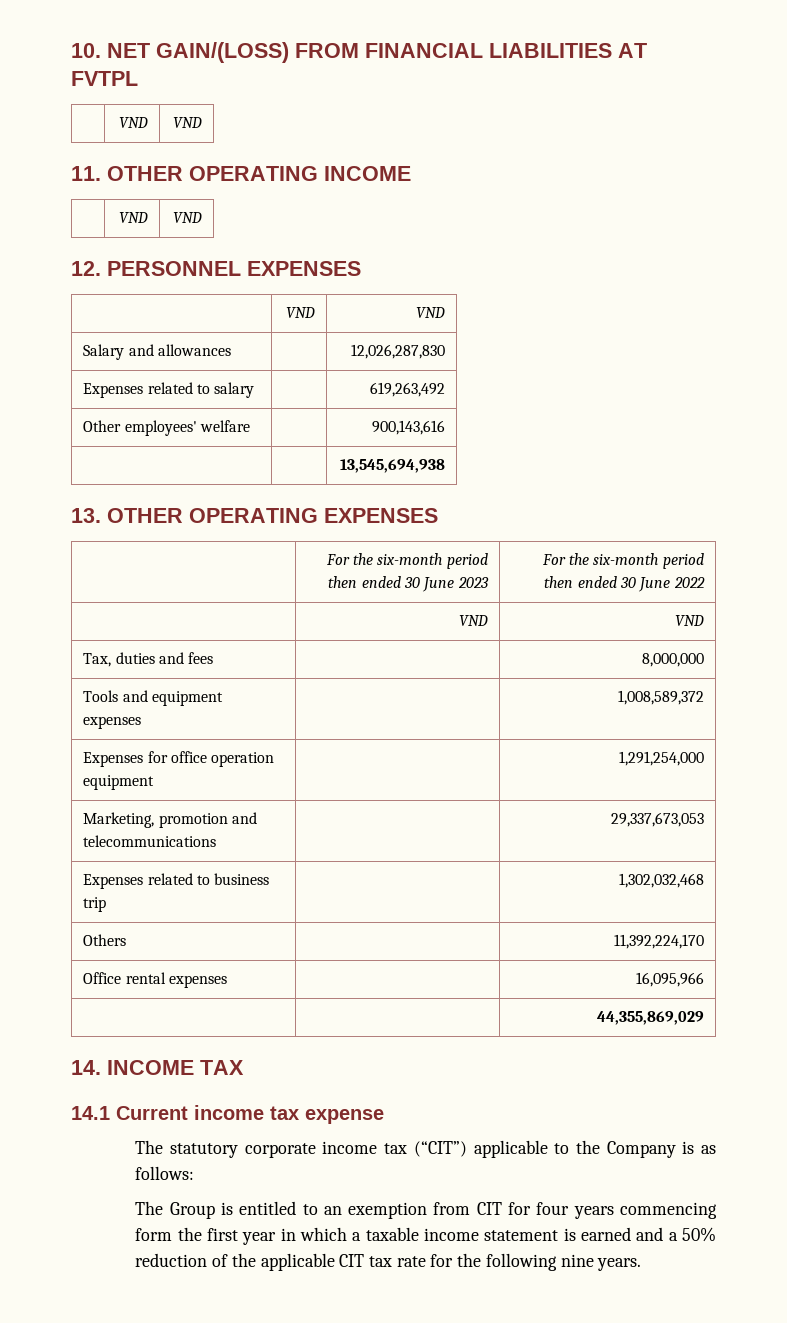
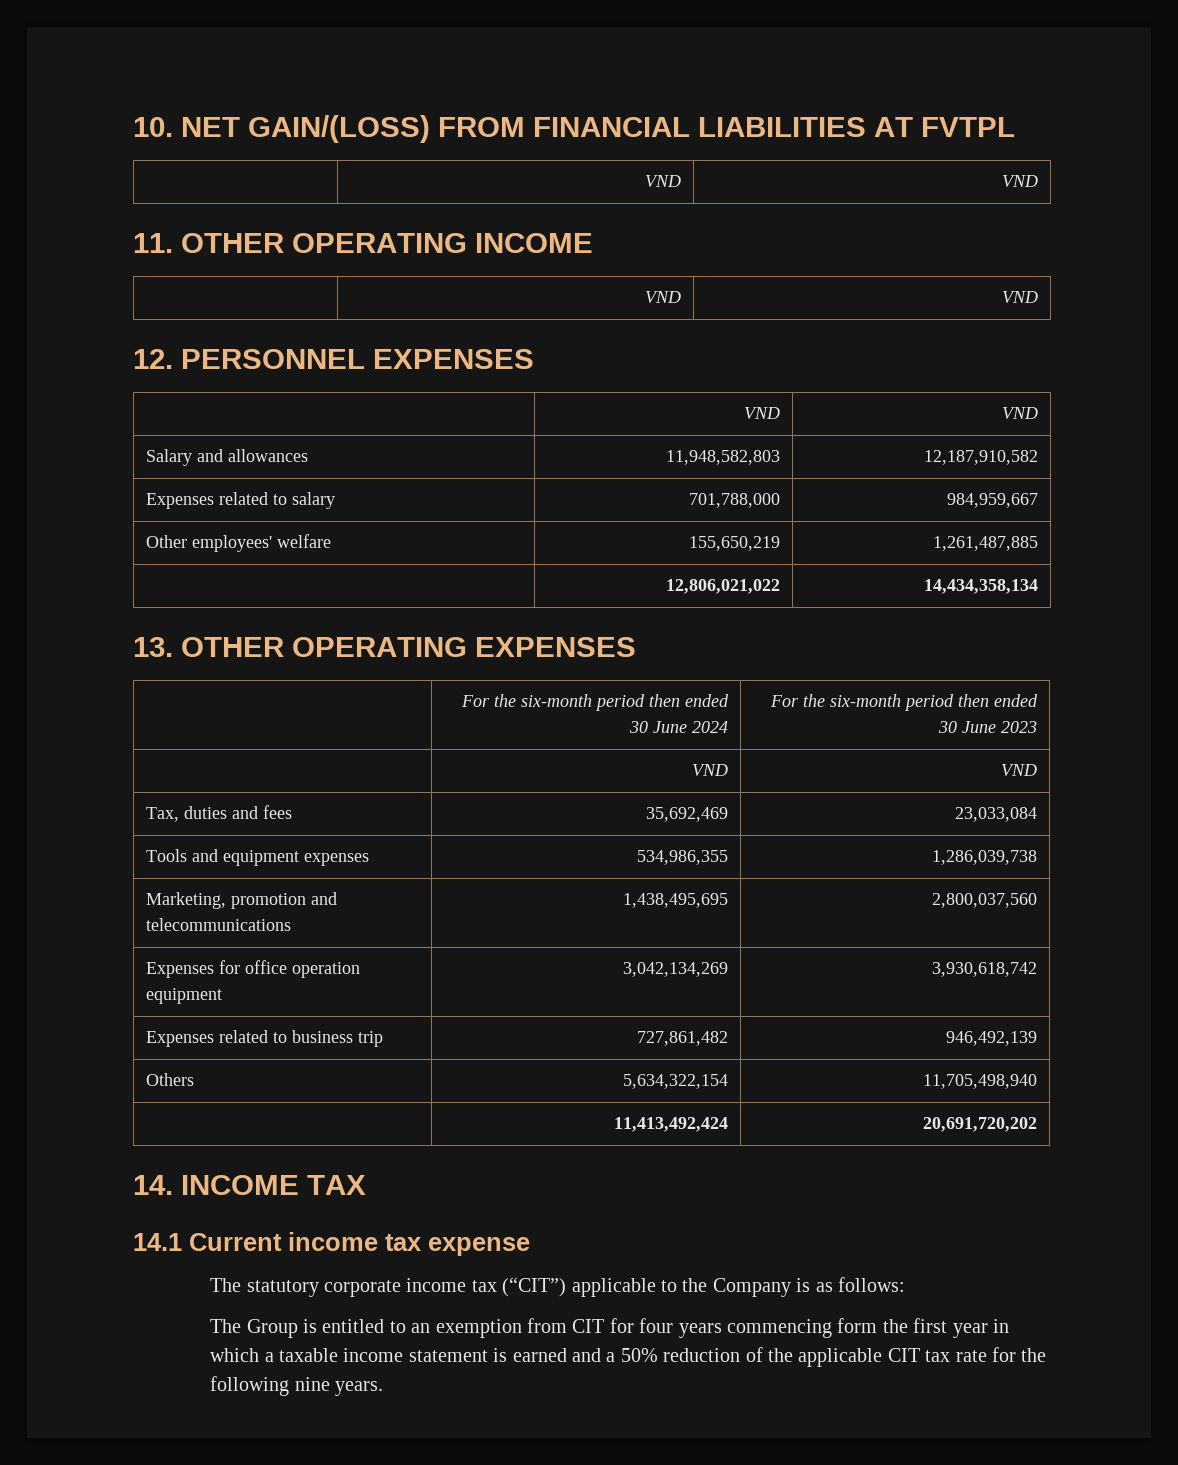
- Salary and allowances | | 12,026,287,830
+ Salary and allowances | 11,948,582,803 | 12,187,910,582
- Expenses related to salary | | 619,263,492
+ Expenses related to salary | 701,788,000 | 984,959,667
- Other employees' welfare | | 900,143,616
- | | 13,545,694,938
+ Other employees' welfare | 155,650,219 | 1,261,487,885
+ | 12,806,021,022 | 14,434,358,134
- | For the six-month period then ended 30 June 2023 | For the six-month period then ended 30 June 2022
+ | For the six-month period then ended 30 June 2024 | For the six-month period then ended 30 June 2023
- Tax, duties and fees | | 8,000,000
+ Tax, duties and fees | 35,692,469 | 23,033,084
- Tools and equipment expenses | | 1,008,589,372
+ Tools and equipment expenses | 534,986,355 | 1,286,039,738
+ Marketing, promotion and telecommunications | 1,438,495,695 | 2,800,037,560
- Expenses for office operation equipment | | 1,291,254,000
- Marketing, promotion and telecommunications | | 29,337,673,053
+ Expenses for office operation equipment | 3,042,134,269 | 3,930,618,742
- Expenses related to business trip | | 1,302,032,468
+ Expenses related to business trip | 727,861,482 | 946,492,139
- Others | | 11,392,224,170
- Office rental expenses | | 16,095,966
- | | 44,355,869,029
+ Others | 5,634,322,154 | 11,705,498,940
+ | 11,413,492,424 | 20,691,720,202

